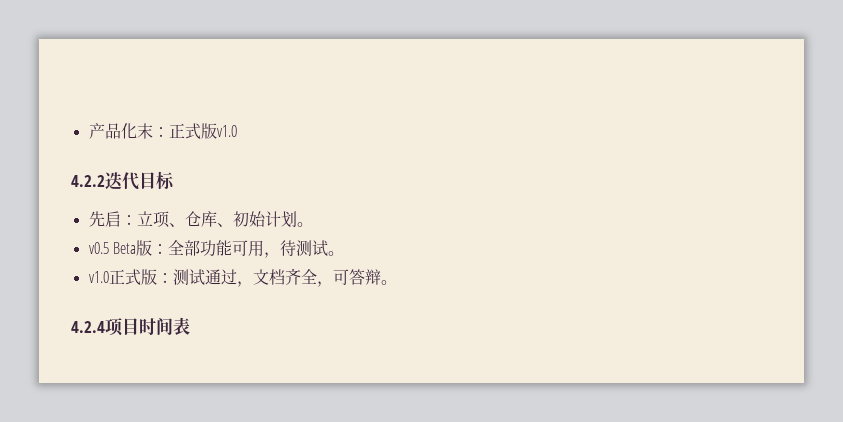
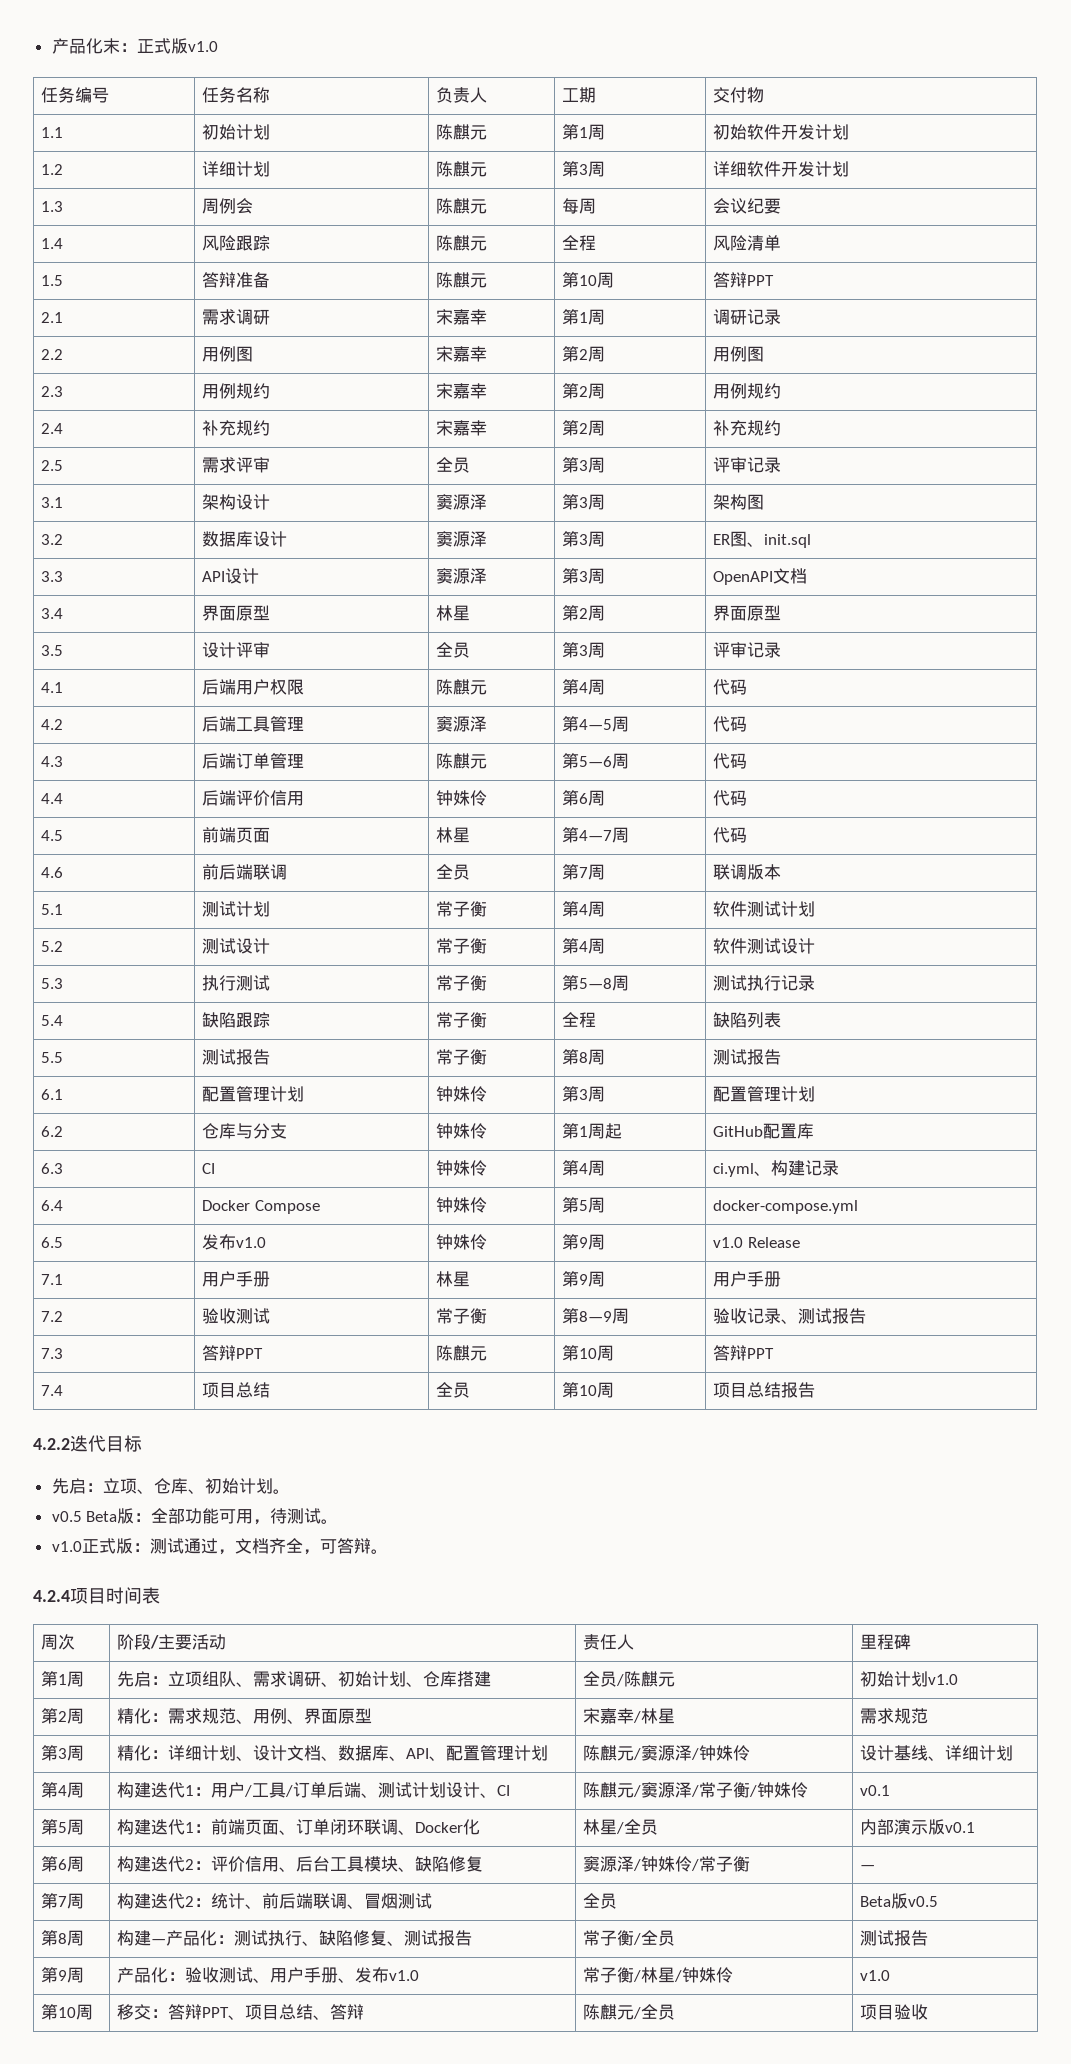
+ 任务编号 | 任务名称 | 负责人 | 工期 | 交付物
+ 1.1 | 初始计划 | 陈麒元 | 第1周 | 初始软件开发计划
+ 1.2 | 详细计划 | 陈麒元 | 第3周 | 详细软件开发计划
+ 1.3 | 周例会 | 陈麒元 | 每周 | 会议纪要
+ 1.4 | 风险跟踪 | 陈麒元 | 全程 | 风险清单
+ 1.5 | 答辩准备 | 陈麒元 | 第10周 | 答辩PPT
+ 2.1 | 需求调研 | 宋嘉幸 | 第1周 | 调研记录
+ 2.2 | 用例图 | 宋嘉幸 | 第2周 | 用例图
+ 2.3 | 用例规约 | 宋嘉幸 | 第2周 | 用例规约
+ 2.4 | 补充规约 | 宋嘉幸 | 第2周 | 补充规约
+ 2.5 | 需求评审 | 全员 | 第3周 | 评审记录
+ 3.1 | 架构设计 | 窦源泽 | 第3周 | 架构图
+ 3.2 | 数据库设计 | 窦源泽 | 第3周 | ER图、init.sql
+ 3.3 | API设计 | 窦源泽 | 第3周 | OpenAPI文档
+ 3.4 | 界面原型 | 林星 | 第2周 | 界面原型
+ 3.5 | 设计评审 | 全员 | 第3周 | 评审记录
+ 4.1 | 后端用户权限 | 陈麒元 | 第4周 | 代码
+ 4.2 | 后端工具管理 | 窦源泽 | 第4—5周 | 代码
+ 4.3 | 后端订单管理 | 陈麒元 | 第5—6周 | 代码
+ 4.4 | 后端评价信用 | 钟姝伶 | 第6周 | 代码
+ 4.5 | 前端页面 | 林星 | 第4—7周 | 代码
+ 4.6 | 前后端联调 | 全员 | 第7周 | 联调版本
+ 5.1 | 测试计划 | 常子衡 | 第4周 | 软件测试计划
+ 5.2 | 测试设计 | 常子衡 | 第4周 | 软件测试设计
+ 5.3 | 执行测试 | 常子衡 | 第5—8周 | 测试执行记录
+ 5.4 | 缺陷跟踪 | 常子衡 | 全程 | 缺陷列表
+ 5.5 | 测试报告 | 常子衡 | 第8周 | 测试报告
+ 6.1 | 配置管理计划 | 钟姝伶 | 第3周 | 配置管理计划
+ 6.2 | 仓库与分支 | 钟姝伶 | 第1周起 | GitHub配置库
+ 6.3 | CI | 钟姝伶 | 第4周 | ci.yml、构建记录
+ 6.4 | Docker Compose | 钟姝伶 | 第5周 | docker-compose.yml
+ 6.5 | 发布v1.0 | 钟姝伶 | 第9周 | v1.0 Release
+ 7.1 | 用户手册 | 林星 | 第9周 | 用户手册
+ 7.2 | 验收测试 | 常子衡 | 第8—9周 | 验收记录、测试报告
+ 7.3 | 答辩PPT | 陈麒元 | 第10周 | 答辩PPT
+ 7.4 | 项目总结 | 全员 | 第10周 | 项目总结报告
+ 周次 | 阶段/主要活动 | 责任人 | 里程碑
+ 第1周 | 先启：立项组队、需求调研、初始计划、仓库搭建 | 全员/陈麒元 | 初始计划v1.0
+ 第2周 | 精化：需求规范、用例、界面原型 | 宋嘉幸/林星 | 需求规范
+ 第3周 | 精化：详细计划、设计文档、数据库、API、配置管理计划 | 陈麒元/窦源泽/钟姝伶 | 设计基线、详细计划
+ 第4周 | 构建迭代1：用户/工具/订单后端、测试计划设计、CI | 陈麒元/窦源泽/常子衡/钟姝伶 | v0.1
+ 第5周 | 构建迭代1：前端页面、订单闭环联调、Docker化 | 林星/全员 | 内部演示版v0.1
+ 第6周 | 构建迭代2：评价信用、后台工具模块、缺陷修复 | 窦源泽/钟姝伶/常子衡 | —
+ 第7周 | 构建迭代2：统计、前后端联调、冒烟测试 | 全员 | Beta版v0.5
+ 第8周 | 构建—产品化：测试执行、缺陷修复、测试报告 | 常子衡/全员 | 测试报告
+ 第9周 | 产品化：验收测试、用户手册、发布v1.0 | 常子衡/林星/钟姝伶 | v1.0
+ 第10周 | 移交：答辩PPT、项目总结、答辩 | 陈麒元/全员 | 项目验收

